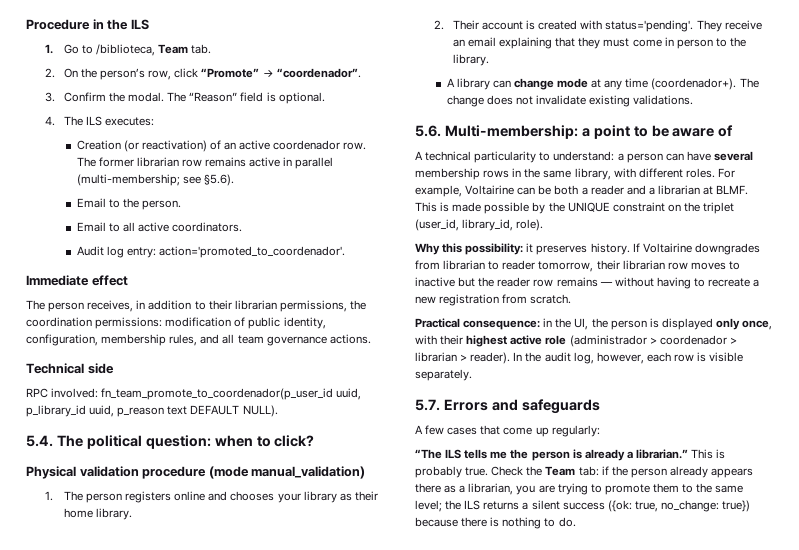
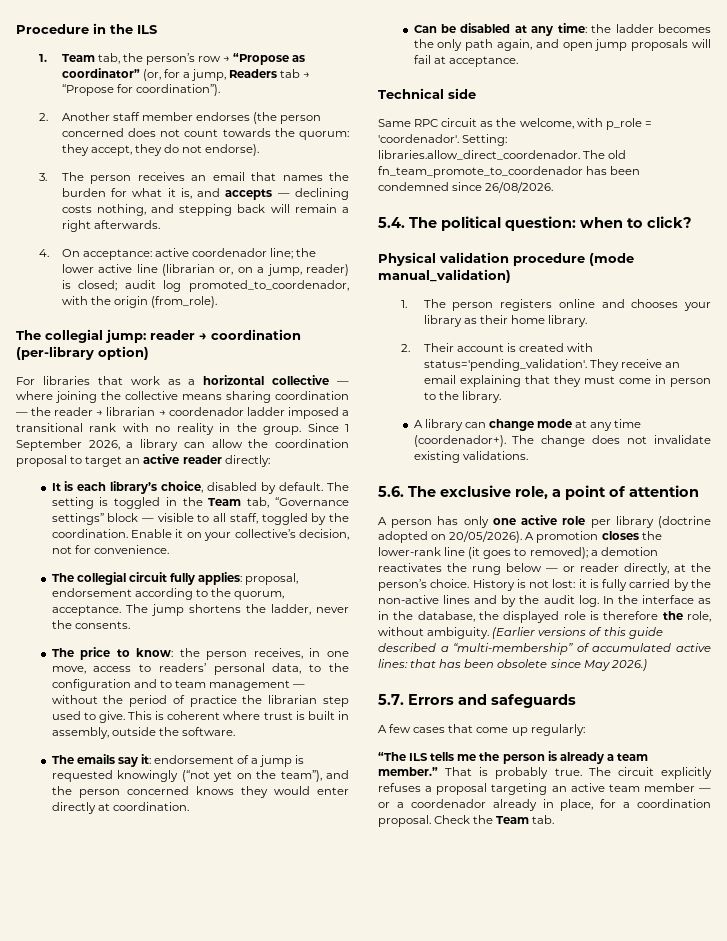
- 1. Go to /biblioteca, Team tab.
- 2. On the person’s row, click “Promote” → “coordenador”.
- 3. Confirm the modal. The “Reason” field is optional.
- 4. The ILS executes:
- Creation (or reactivation) of an active coordenador row. The former librarian row remains active in parallel (multi-membership; see §5.6).
- Email to the person.
- Email to all active coordinators.
- Audit log entry: action='promoted_to_coordenador'.
- Immediate effect
- The person receives, in addition to their librarian permissions, the coordination permissions: modification of public identity, configuration, membership rules, and all team governance actions.
+ 1. Team tab, the person’s row → “Propose as coordinator” (or, for a jump, Readers tab → “Propose for coordination”).
+ 2. Another staff member endorses (the person concerned does not count towards the quorum: they accept, they do not endorse).
+ 3. The person receives an email that names the burden for what it is, and accepts — declining costs nothing, and stepping back will remain a right afterwards.
+ 4. On acceptance: active coordenador line; the lower active line (librarian or, on a jump, reader) is closed; audit log promoted_to_coordenador, with the origin (from_role).
+ The collegial jump: reader → coordination (per-library option)
+ For libraries that work as a horizontal collective — where joining the collective means sharing coordination — the reader → librarian → coordenador ladder imposed a transitional rank with no reality in the group. Since 1 September 2026, a library can allow the coordination proposal to target an active reader directly:
+ It is each library’s choice, disabled by default. The setting is toggled in the Team tab, “Governance settings” block — visible to all staff, toggled by the coordination. Enable it on your collective’s decision, not for convenience.
+ The collegial circuit fully applies: proposal, endorsement according to the quorum, acceptance. The jump shortens the ladder, never the consents.
+ The price to know: the person receives, in one move, access to readers’ personal data, to the configuration and to team management — without the period of practice the librarian step used to give. This is coherent where trust is built in assembly, outside the software.
+ The emails say it: endorsement of a jump is requested knowingly (“not yet on the team”), and the person concerned knows they would enter directly at coordination.
+ Can be disabled at any time: the ladder becomes the only path again, and open jump proposals will fail at acceptance.
  Technical side
- RPC involved: fn_team_promote_to_coordenador(p_user_id uuid, p_library_id uuid, p_reason text DEFAULT NULL).
+ Same RPC circuit as the welcome, with p_role = 'coordenador'. Setting: libraries.allow_direct_coordenador. The old fn_team_promote_to_coordenador has been condemned since 26/08/2026.
- 2. Their account is created with status='pending'.
+ 2. Their account is created with status='pending_validation'.
- 5.6. Multi-membership: a point to be aware of
- A technical particularity to understand: a person can have several membership rows in the same library, with different roles. For example, Voltairine can be both a reader and a librarian at BLMF. This is made possible by the UNIQUE constraint on the triplet (user_id, library_id, role).
- Why this possibility: it preserves history. If Voltairine downgrades from librarian to reader tomorrow, their librarian row moves to inactive but the reader row remains — without having to recreate a new registration from scratch.
- Practical consequence: in the UI, the person is displayed only once, with their highest active role (administrador > coordenador > librarian > reader). In the audit log, however, each row is visible separately.
+ 5.6. The exclusive role, a point of attention
+ A person has only one active role per library (doctrine adopted on 20/05/2026). A promotion closes the lower-rank line (it goes to removed); a demotion reactivates the rung below — or reader directly, at the person’s choice. History is not lost: it is fully carried by the non-active lines and by the audit log. In the interface as in the database, the displayed role is therefore the role, without ambiguity. (Earlier versions of this guide described a “multi-membership” of accumulated active lines: that has been obsolete since May 2026.)
- “The ILS tells me the person is already a librarian.” This is probably true. Check the Team tab: if the person already appears there as a librarian, you are trying to promote them to the same level; the ILS returns a silent success ({ok: true, no_change: true}) because there is nothing to do.
+ “The ILS tells me the person is already a team member.” That is probably true. The circuit explicitly refuses a proposal targeting an active team member — or a coordenador already in place, for a coordination proposal. Check the Team tab.

